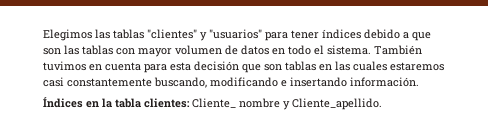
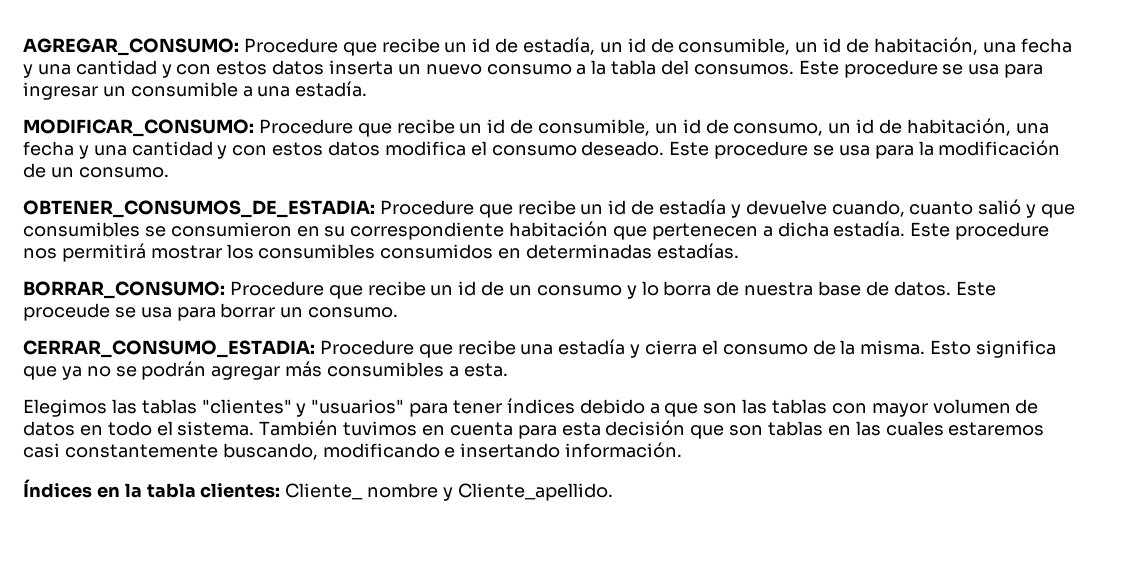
+ AGREGAR_CONSUMO: Procedure que recibe un id de estadía, un id de consumible, un id de habitación, una fecha y una cantidad y con estos datos inserta un nuevo consumo a la tabla del consumos. Este procedure se usa para ingresar un consumible a una estadía.
+ MODIFICAR_CONSUMO: Procedure que recibe un id de consumible, un id de consumo, un id de habitación, una fecha y una cantidad y con estos datos modifica el consumo deseado. Este procedure se usa para la modificación de un consumo.
+ OBTENER_CONSUMOS_DE_ESTADIA: Procedure que recibe un id de estadía y devuelve cuando, cuanto salió y que consumibles se consumieron en su correspondiente habitación que pertenecen a dicha estadía. Este procedure nos permitirá mostrar los consumibles consumidos en determinadas estadías.
+ BORRAR_CONSUMO: Procedure que recibe un id de un consumo y lo borra de nuestra base de datos. Este proceude se usa para borrar un consumo.
+ CERRAR_CONSUMO_ESTADIA: Procedure que recibe una estadía y cierra el consumo de la misma. Esto significa que ya no se podrán agregar más consumibles a esta.

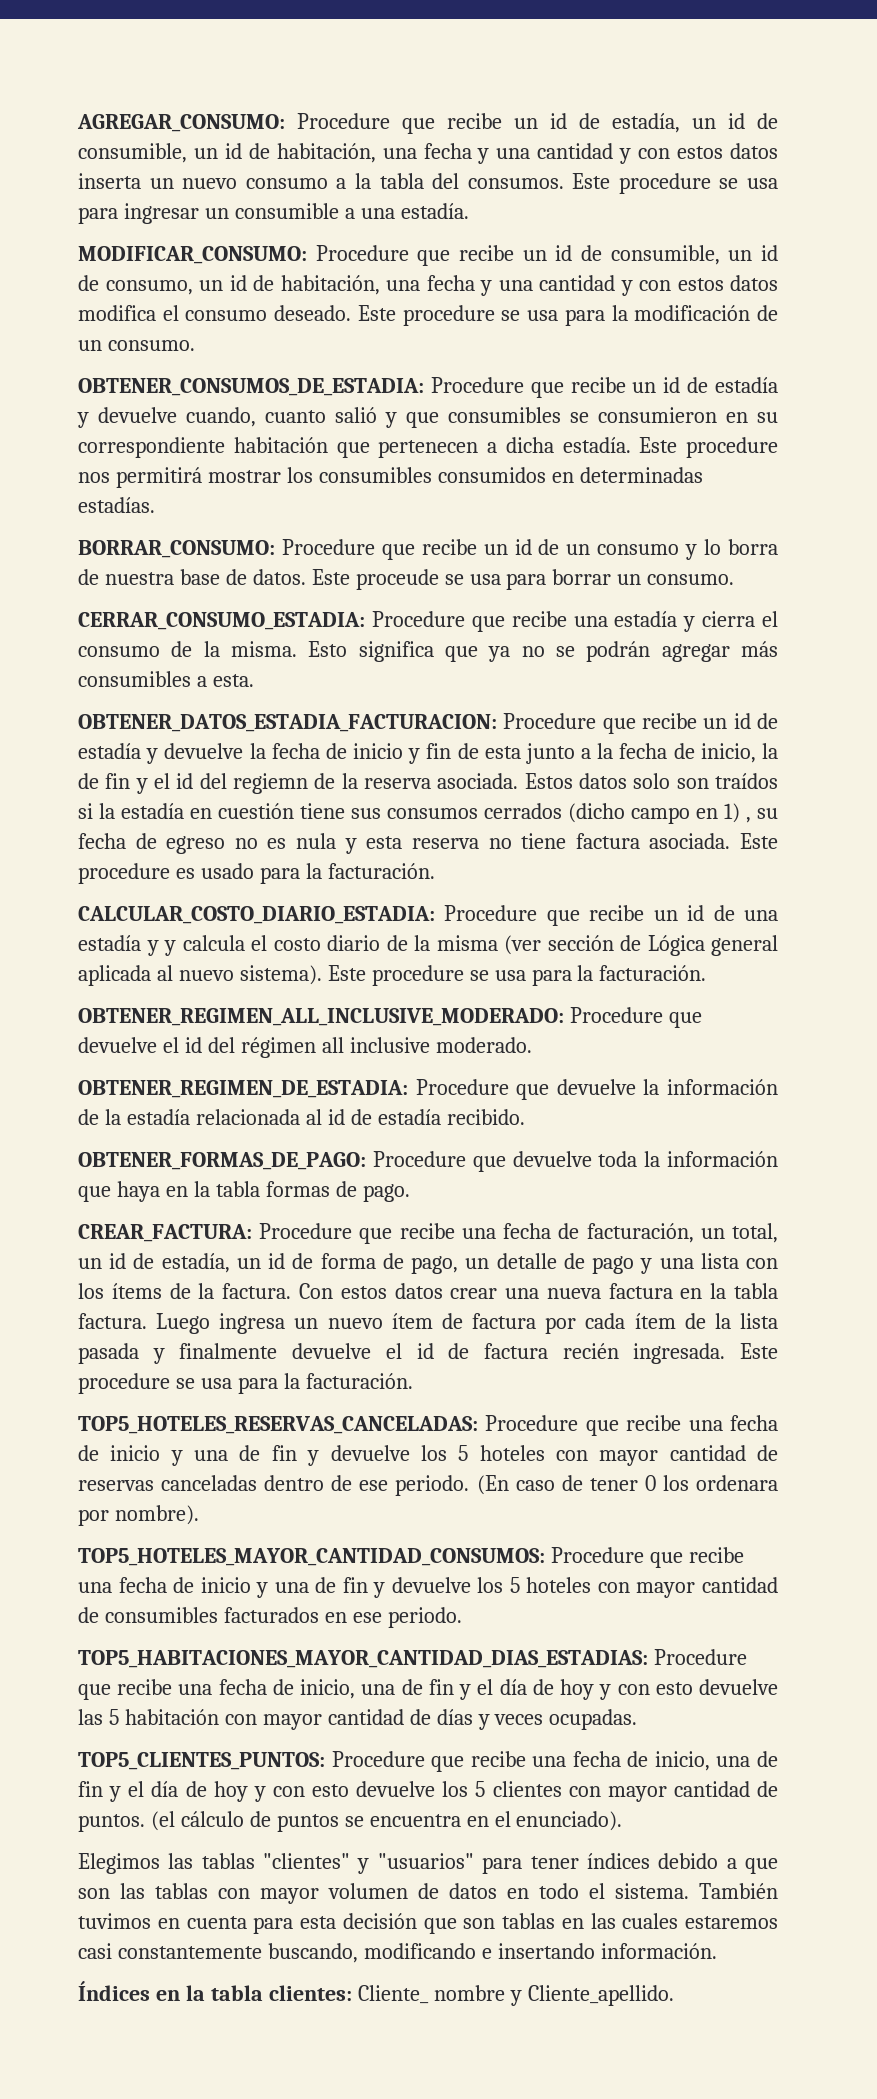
+ OBTENER_DATOS_ESTADIA_FACTURACION: Procedure que recibe un id de estadía y devuelve la fecha de inicio y fin de esta junto a la fecha de inicio, la de fin y el id del regiemn de la reserva asociada. Estos datos solo son traídos si la estadía en cuestión tiene sus consumos cerrados (dicho campo en 1) , su fecha de egreso no es nula y esta reserva no tiene factura asociada. Este procedure es usado para la facturación.
+ CALCULAR_COSTO_DIARIO_ESTADIA: Procedure que recibe un id de una estadía y y calcula el costo diario de la misma (ver sección de Lógica general aplicada al nuevo sistema). Este procedure se usa para la facturación.
+ OBTENER_REGIMEN_ALL_INCLUSIVE_MODERADO: Procedure que devuelve el id del régimen all inclusive moderado.
+ OBTENER_REGIMEN_DE_ESTADIA: Procedure que devuelve la información de la estadía relacionada al id de estadía recibido.
+ OBTENER_FORMAS_DE_PAGO: Procedure que devuelve toda la información que haya en la tabla formas de pago.
+ CREAR_FACTURA: Procedure que recibe una fecha de facturación, un total, un id de estadía, un id de forma de pago, un detalle de pago y una lista con los ítems de la factura. Con estos datos crear una nueva factura en la tabla factura. Luego ingresa un nuevo ítem de factura por cada ítem de la lista pasada y finalmente devuelve el id de factura recién ingresada. Este procedure se usa para la facturación.
+ TOP5_HOTELES_RESERVAS_CANCELADAS: Procedure que recibe una fecha de inicio y una de fin y devuelve los 5 hoteles con mayor cantidad de reservas canceladas dentro de ese periodo. (En caso de tener 0 los ordenara por nombre).
+ TOP5_HOTELES_MAYOR_CANTIDAD_CONSUMOS: Procedure que recibe una fecha de inicio y una de fin y devuelve los 5 hoteles con mayor cantidad de consumibles facturados en ese periodo.
+ TOP5_HABITACIONES_MAYOR_CANTIDAD_DIAS_ESTADIAS: Procedure que recibe una fecha de inicio, una de fin y el día de hoy y con esto devuelve las 5 habitación con mayor cantidad de días y veces ocupadas.
+ TOP5_CLIENTES_PUNTOS: Procedure que recibe una fecha de inicio, una de fin y el día de hoy y con esto devuelve los 5 clientes con mayor cantidad de puntos. (el cálculo de puntos se encuentra en el enunciado).

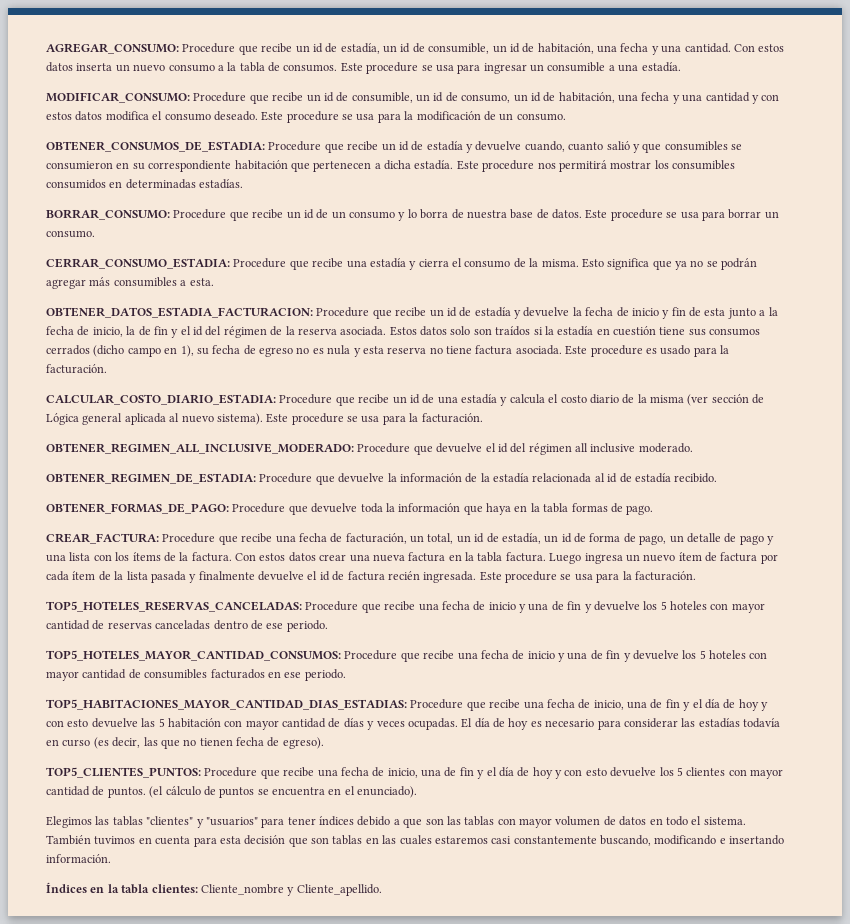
- AGREGAR_CONSUMO: Procedure que recibe un id de estadía, un id de consumible, un id de habitación, una fecha y una cantidad y con estos datos inserta un nuevo consumo a la tabla del consumos.
+ AGREGAR_CONSUMO: Procedure que recibe un id de estadía, un id de consumible, un id de habitación, una fecha y una cantidad. Con estos datos inserta un nuevo consumo a la tabla de consumos.
- Este proceude se usa para borrar un consumo.
+ Este procedure se usa para borrar un consumo.
- OBTENER_DATOS_ESTADIA_FACTURACION: Procedure que recibe un id de estadía y devuelve la fecha de inicio y fin de esta junto a la fecha de inicio, la de fin y el id del regiemn de la reserva asociada.
+ OBTENER_DATOS_ESTADIA_FACTURACION: Procedure que recibe un id de estadía y devuelve la fecha de inicio y fin de esta junto a la fecha de inicio, la de fin y el id del régimen de la reserva asociada.
- Estos datos solo son traídos si la estadía en cuestión tiene sus consumos cerrados (dicho campo en 1) , su fecha de egreso no es nula y esta reserva no tiene factura asociada.
+ Estos datos solo son traídos si la estadía en cuestión tiene sus consumos cerrados (dicho campo en 1), su fecha de egreso no es nula y esta reserva no tiene factura asociada.
- CALCULAR_COSTO_DIARIO_ESTADIA: Procedure que recibe un id de una estadía y y calcula el costo diario de la misma (ver sección de Lógica general aplicada al nuevo sistema).
+ CALCULAR_COSTO_DIARIO_ESTADIA: Procedure que recibe un id de una estadía y calcula el costo diario de la misma (ver sección de Lógica general aplicada al nuevo sistema).
- (En caso de tener 0 los ordenara por nombre).
+ El día de hoy es necesario para considerar las estadías todavía en curso (es decir, las que no tienen fecha de egreso).
- Índices en la tabla clientes: Cliente_ nombre y Cliente_apellido.
+ Índices en la tabla clientes: Cliente_nombre y Cliente_apellido.

